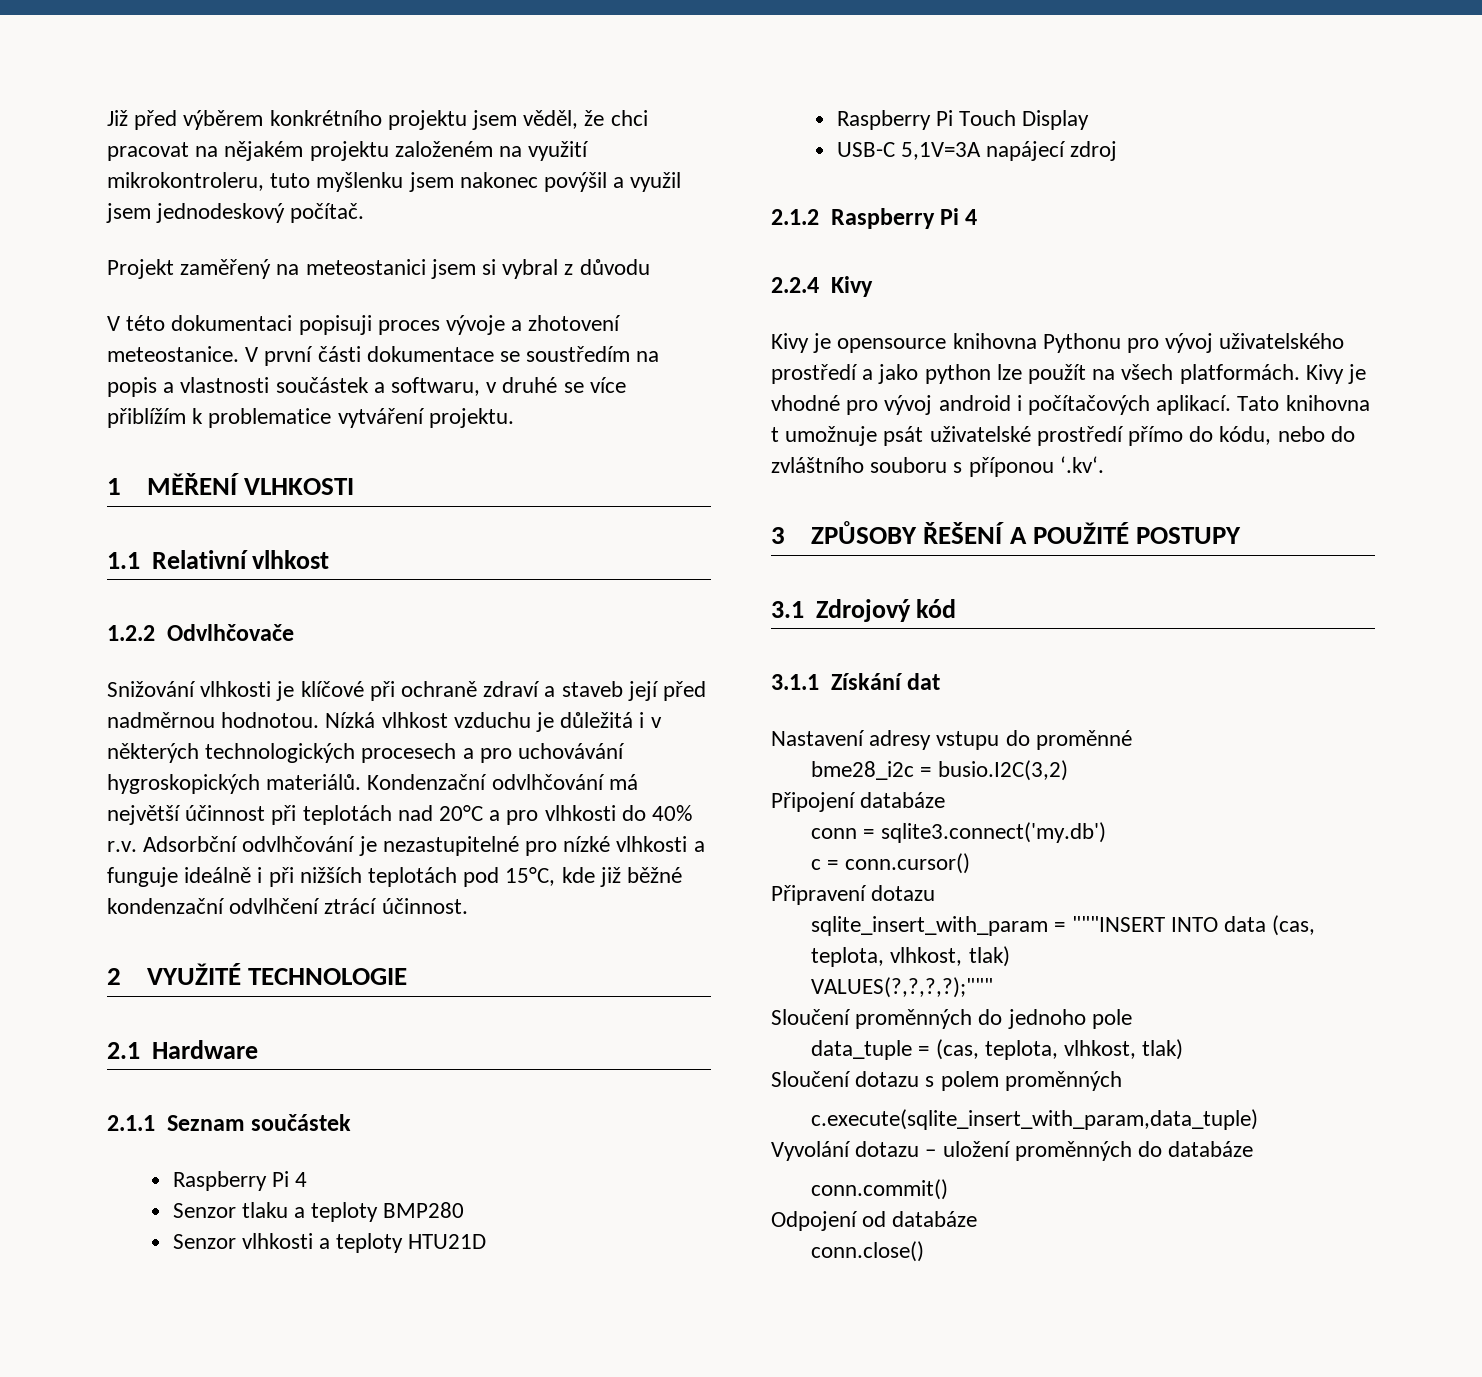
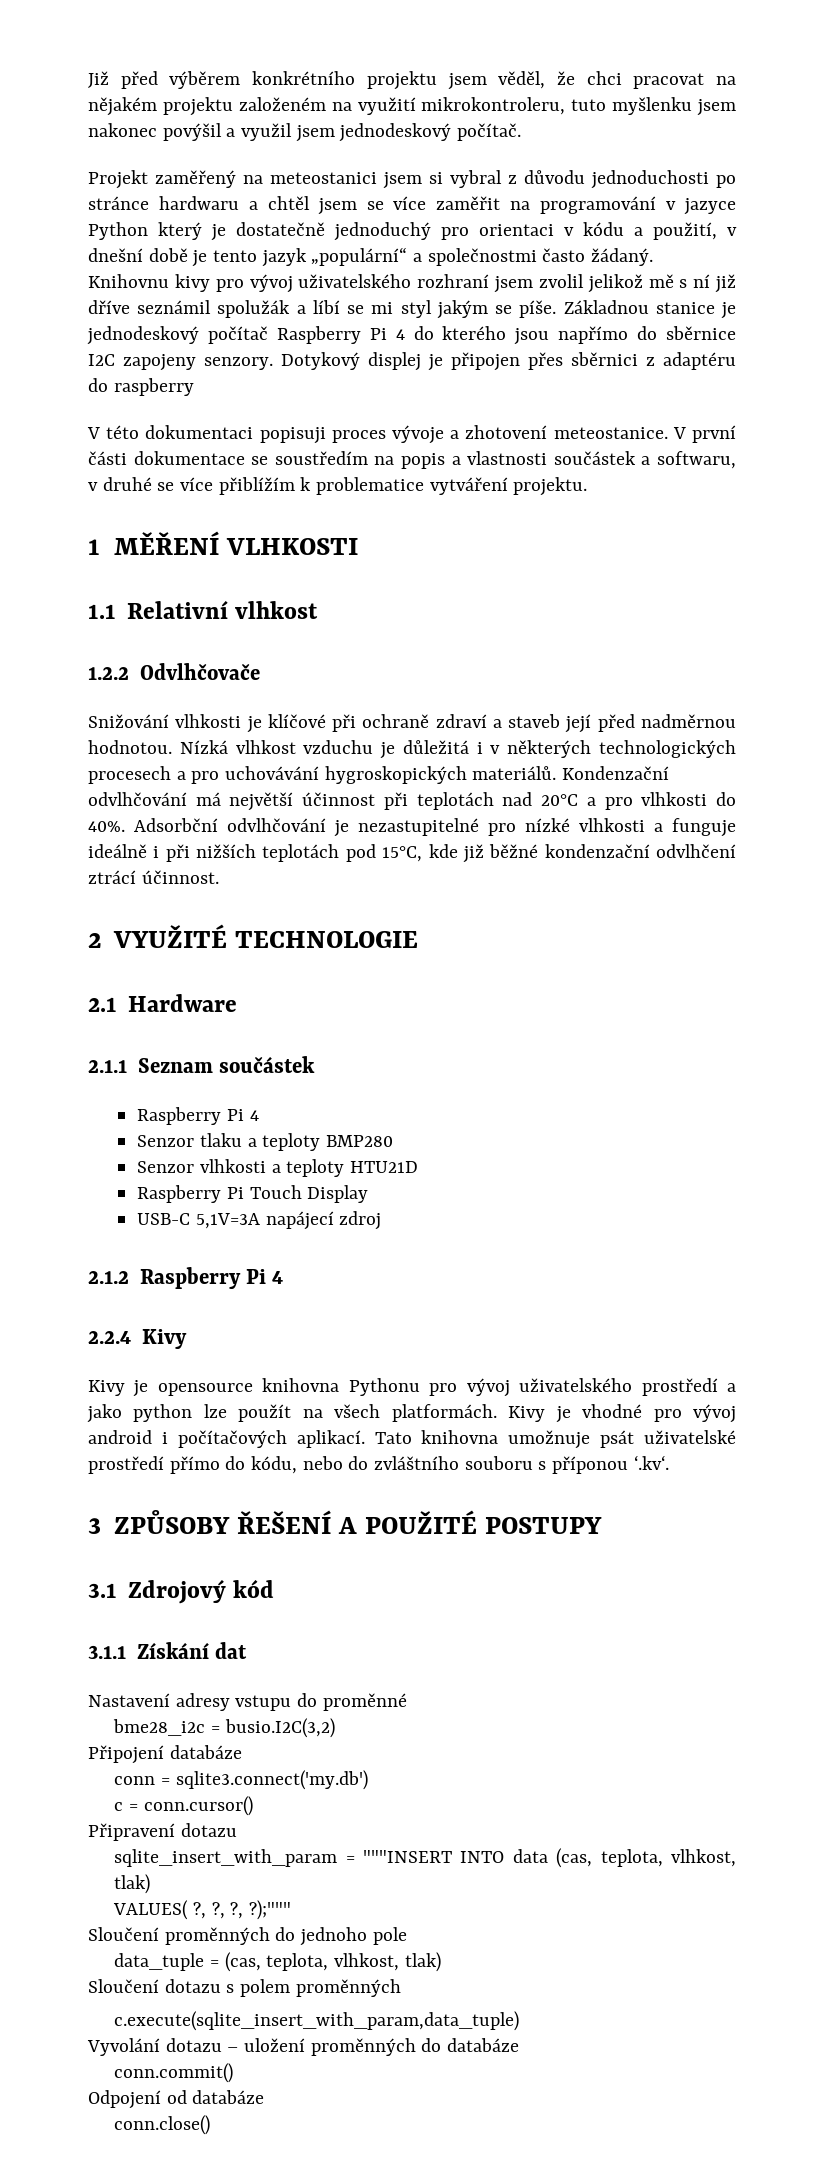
- Projekt zaměřený na meteostanici jsem si vybral z důvodu
+ Projekt zaměřený na meteostanici jsem si vybral z důvodu jednoduchosti po stránce hardwaru a chtěl jsem se více zaměřit na programování v jazyce Python který je dostatečně jednoduchý pro orientaci v kódu a použití, v dnešní době je tento jazyk „populární“ a společnostmi často žádaný. Knihovnu kivy pro vývoj uživatelského rozhraní jsem zvolil jelikož mě s ní již dříve seznámil spolužák a líbí se mi styl jakým se píše. Základnou stanice je jednodeskový počítač Raspberry Pi 4 do kterého jsou napřímo do sběrnice I2C zapojeny senzory. Dotykový displej je připojen přes sběrnici z adaptéru do raspberry
- Kondenzační odvlhčování má největší účinnost při teplotách nad 20°C a pro vlhkosti do 40% r.v. Adsorbční odvlhčování je nezastupitelné pro nízké vlhkosti a funguje ideálně i při nižších teplotách pod 15°C, kde již běžné kondenzační odvlhčení ztrácí účinnost.
+ Kondenzační odvlhčování má největší účinnost při teplotách nad 20°C a pro vlhkosti do 40%. Adsorbční odvlhčování je nezastupitelné pro nízké vlhkosti a funguje ideálně i při nižších teplotách pod 15°C, kde již běžné kondenzační odvlhčení ztrácí účinnost.
- Tato knihovna t umožnuje psát uživatelské prostředí přímo do kódu, nebo do zvláštního souboru s příponou ‘.kv‘.
+ Tato knihovna umožnuje psát uživatelské prostředí přímo do kódu, nebo do zvláštního souboru s příponou ‘.kv‘.
- VALUES(?,?,?,?);"""
+ VALUES( ?, ?, ?, ?);"""

